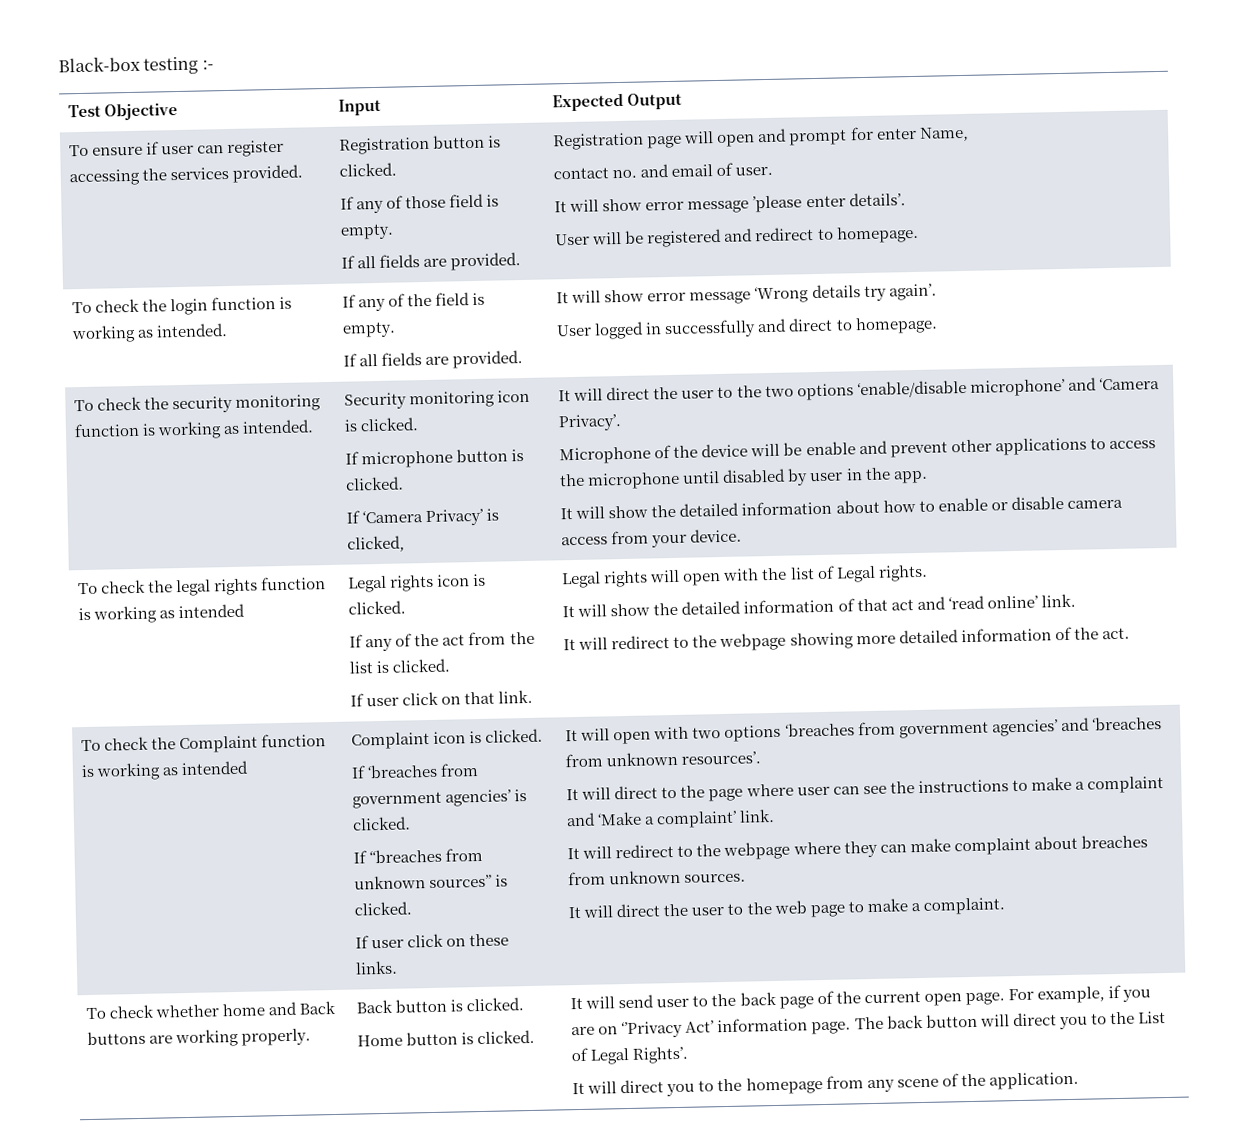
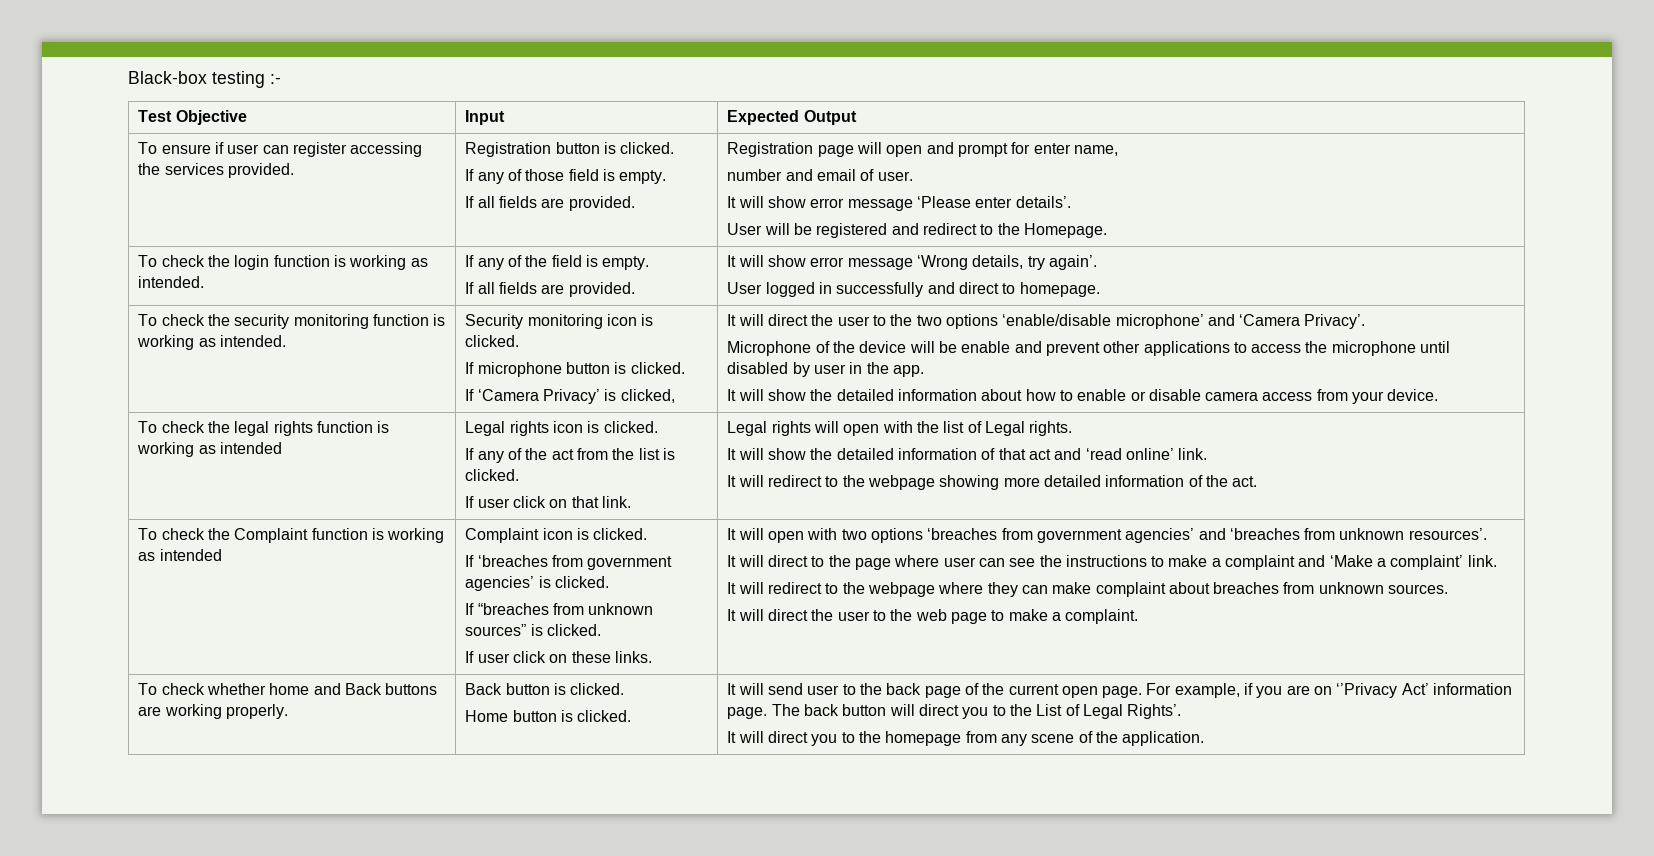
- Registration page will open and prompt for enter Name,
- contact no. and email of user.
+ Registration page will open and prompt for enter name,
+ number and email of user.
- It will show error message ’please enter details’.
+ It will show error message ‘Please enter details’.
- User will be registered and redirect to homepage.
+ User will be registered and redirect to the Homepage.
  To check the login function is working as intended. | If any of the field is empty.
- If all fields are provided. | It will show error message ‘Wrong details try again’.
+ If all fields are provided. | It will show error message ‘Wrong details, try again’.

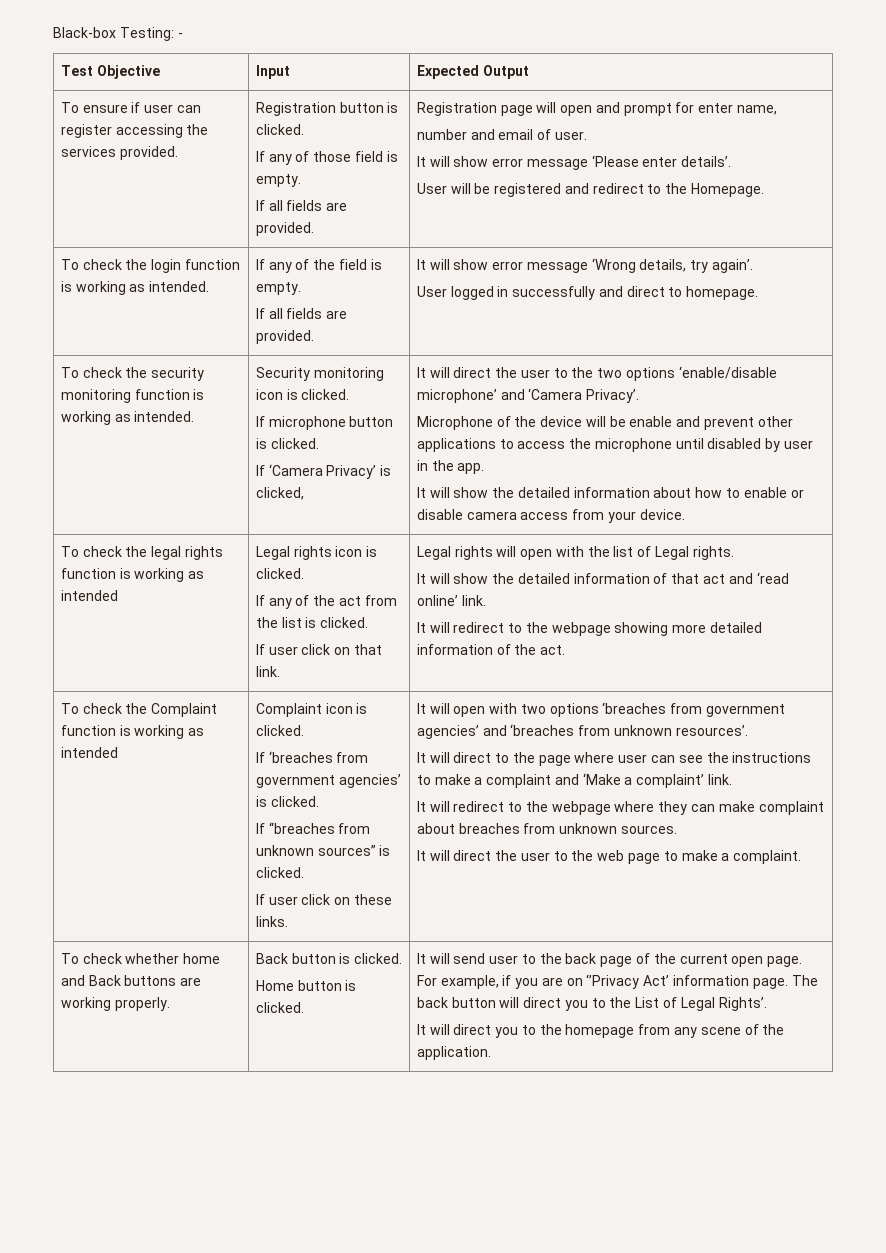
- Black-box testing :-
+ Black-box Testing: -

